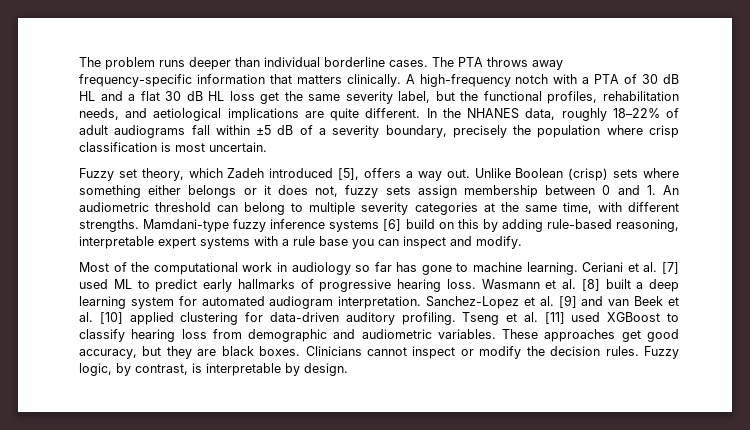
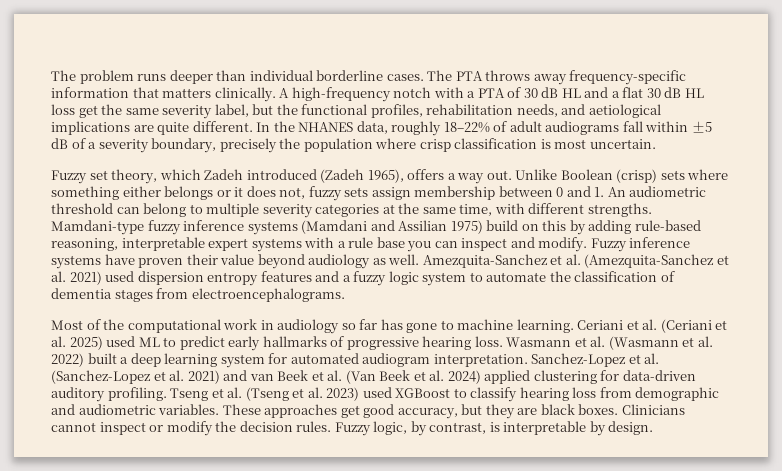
- Fuzzy set theory, which Zadeh introduced [5], offers a way out.
+ Fuzzy set theory, which Zadeh introduced (Zadeh 1965), offers a way out.
- Mamdani-type fuzzy inference systems [6] build on this by adding rule-based reasoning, interpretable expert systems with a rule base you can inspect and modify.
+ Mamdani-type fuzzy inference systems (Mamdani and Assilian 1975) build on this by adding rule-based reasoning, interpretable expert systems with a rule base you can inspect and modify. Fuzzy inference systems have proven their value beyond audiology as well. Amezquita-Sanchez et al. (Amezquita-Sanchez et al. 2021) used dispersion entropy features and a fuzzy logic system to automate the classification of dementia stages from electroencephalograms.
- Ceriani et al. [7] used ML to predict early hallmarks of progressive hearing loss.
+ Ceriani et al. (Ceriani et al. 2025) used ML to predict early hallmarks of progressive hearing loss.
- Wasmann et al. [8] built a deep learning system for automated audiogram interpretation.
+ Wasmann et al. (Wasmann et al. 2022) built a deep learning system for automated audiogram interpretation.
- Sanchez-Lopez et al. [9] and van Beek et al. [10] applied clustering for data-driven auditory profiling.
+ Sanchez-Lopez et al. (Sanchez-Lopez et al. 2021) and van Beek et al. (Van Beek et al. 2024) applied clustering for data-driven auditory profiling.
- Tseng et al. [11] used XGBoost to classify hearing loss from demographic and audiometric variables.
+ Tseng et al. (Tseng et al. 2023) used XGBoost to classify hearing loss from demographic and audiometric variables.

